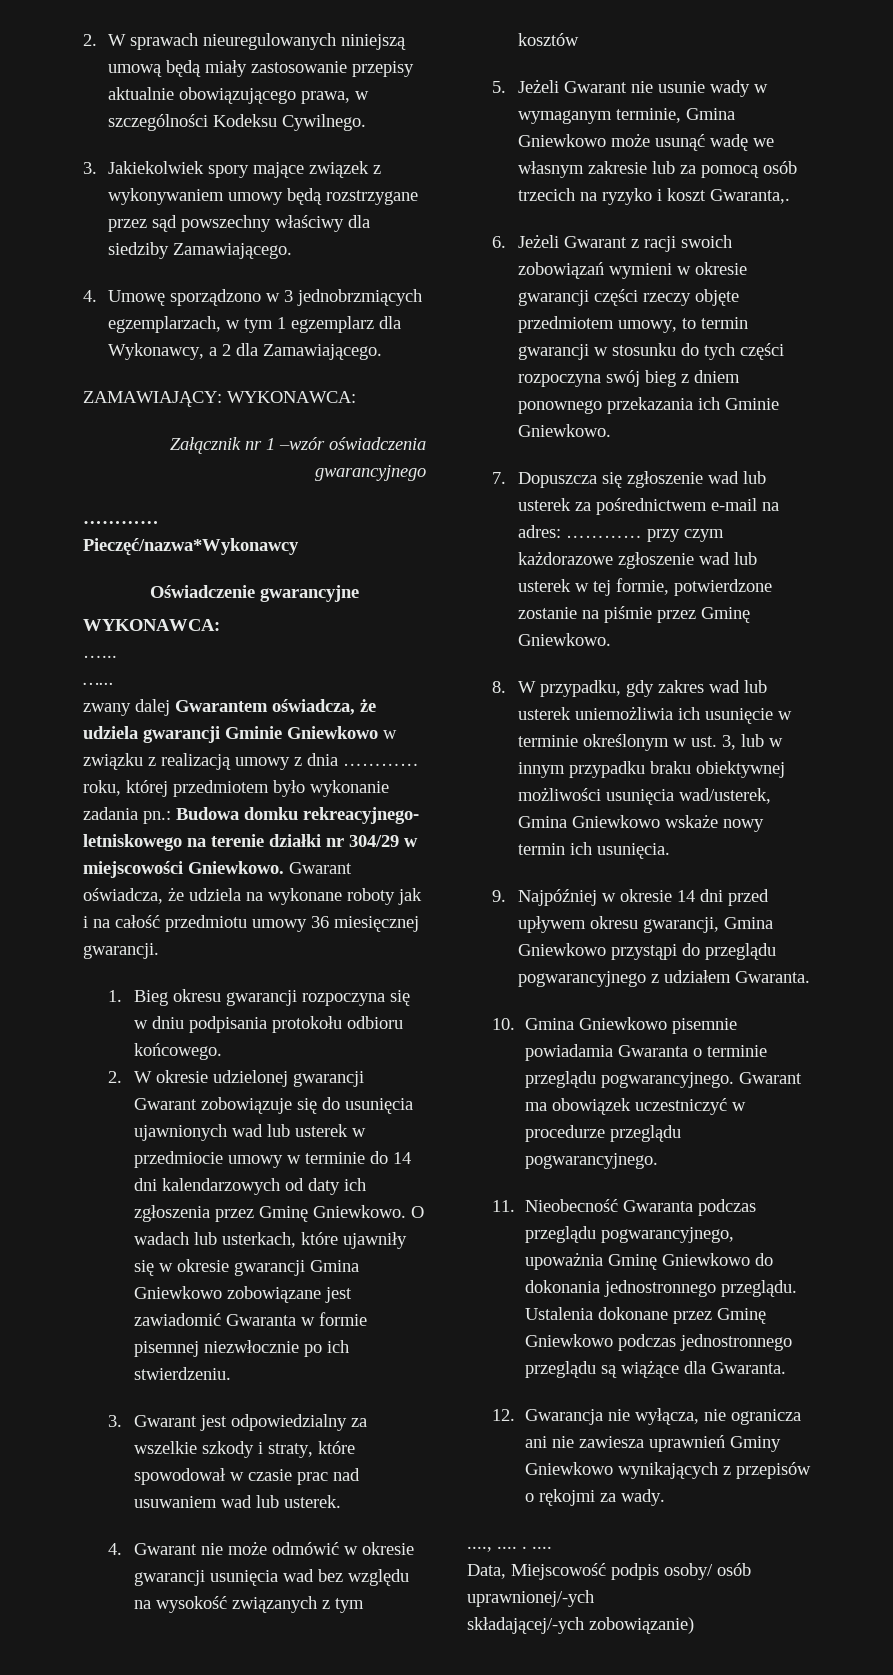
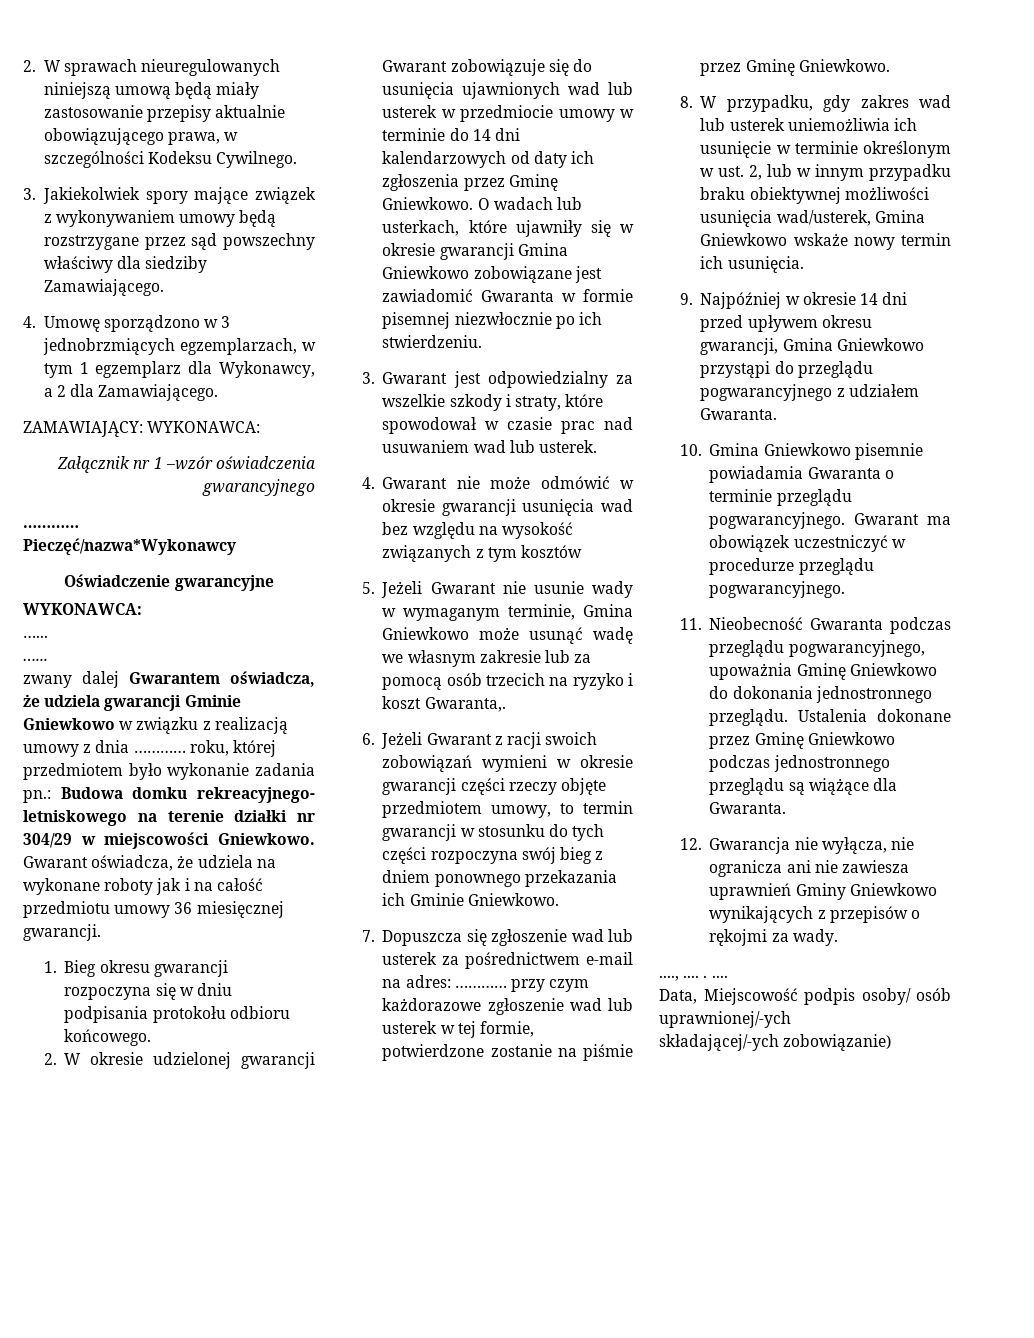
- 8. W przypadku, gdy zakres wad lub usterek uniemożliwia ich usunięcie w terminie określonym w ust. 3, lub w innym przypadku braku obiektywnej możliwości usunięcia wad/usterek, Gmina Gniewkowo wskaże nowy termin ich usunięcia.
+ 8. W przypadku, gdy zakres wad lub usterek uniemożliwia ich usunięcie w terminie określonym w ust. 2, lub w innym przypadku braku obiektywnej możliwości usunięcia wad/usterek, Gmina Gniewkowo wskaże nowy termin ich usunięcia.

